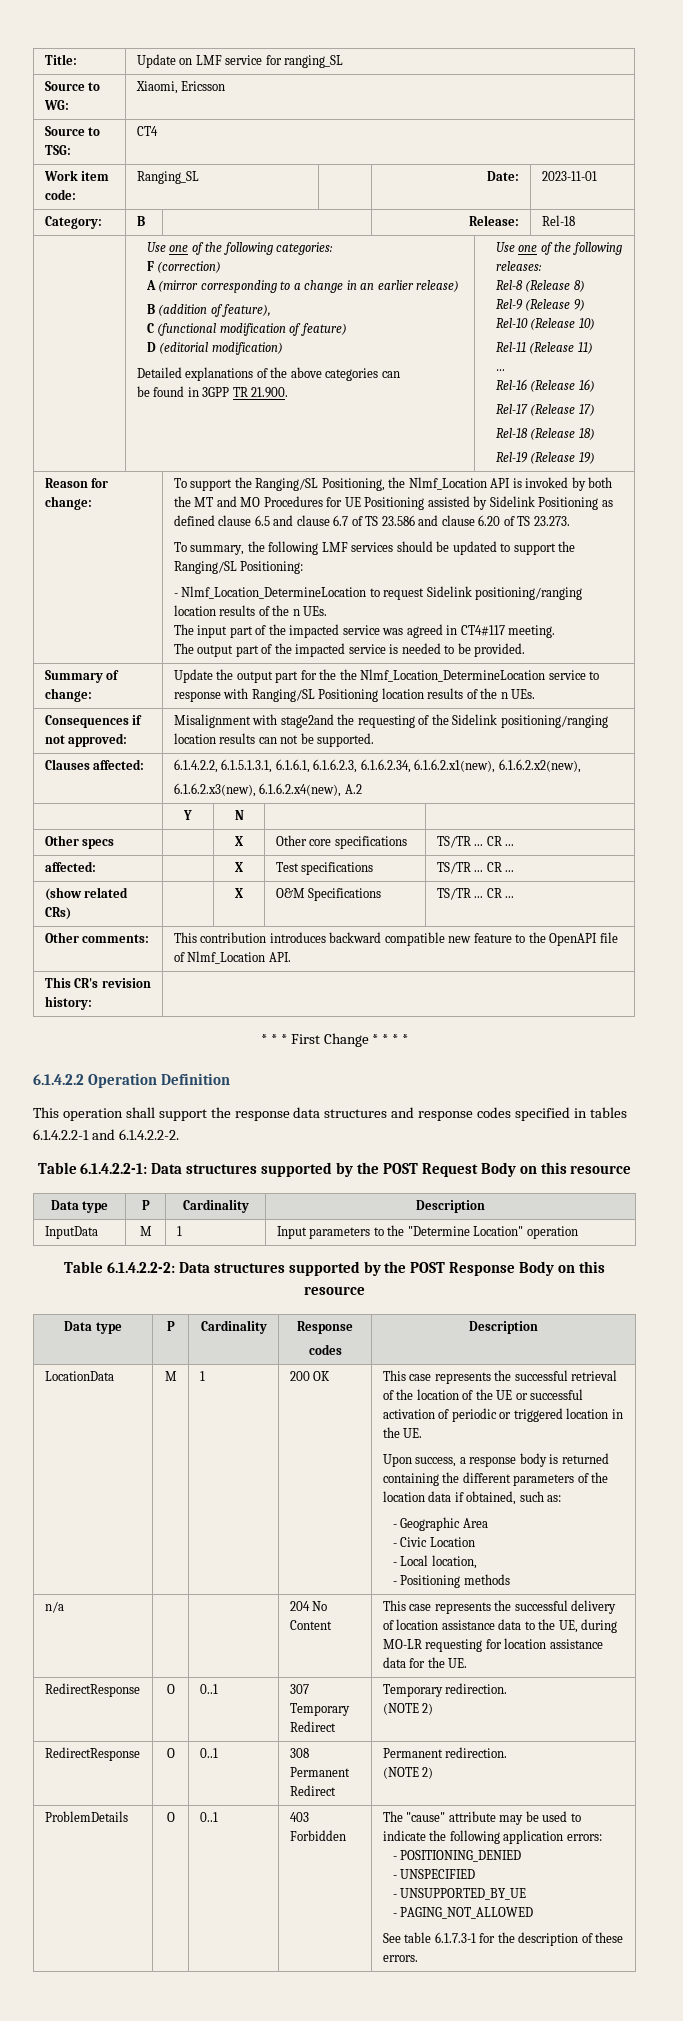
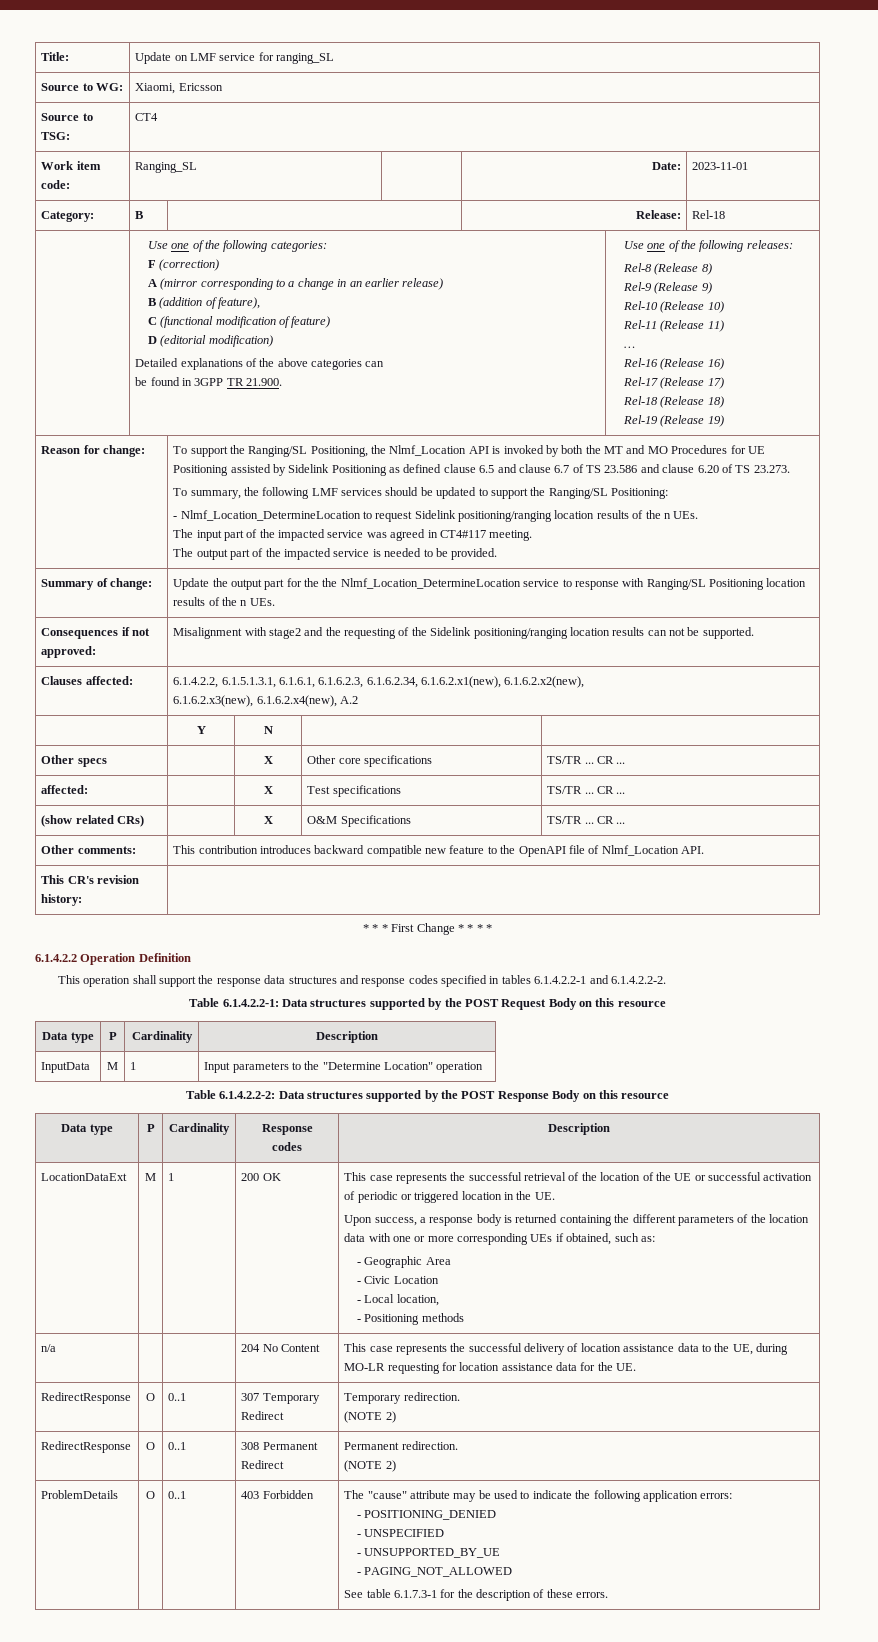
- Consequences if not approved: | Misalignment with stage2and the requesting of the Sidelink positioning/ranging location results can not be supported.
+ Consequences if not approved: | Misalignment with stage2 and the requesting of the Sidelink positioning/ranging location results can not be supported.
- LocationData
+ LocationDataExt
- Upon success, a response body is returned containing the different parameters of the location data if obtained, such as:
+ Upon success, a response body is returned containing the different parameters of the location data with one or more corresponding UEs if obtained, such as:

